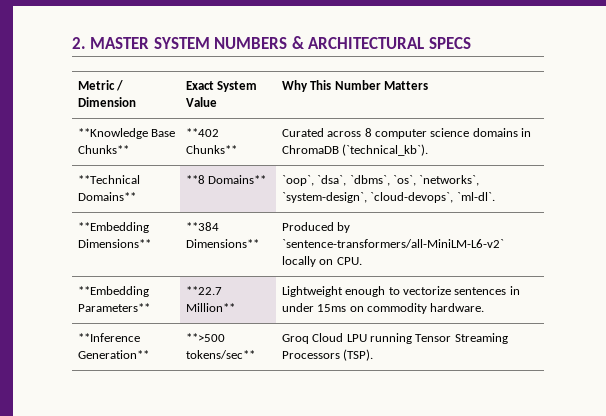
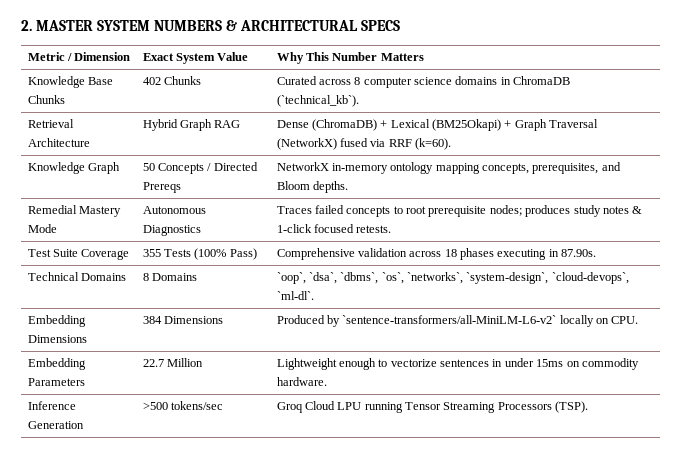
- **Knowledge Base Chunks** | **402 Chunks** | Curated across 8 computer science domains in ChromaDB (`technical_kb`).
+ Knowledge Base Chunks | 402 Chunks | Curated across 8 computer science domains in ChromaDB (`technical_kb`).
- **Technical Domains** | **8 Domains** | `oop`, `dsa`, `dbms`, `os`, `networks`, `system-design`, `cloud-devops`, `ml-dl`.
+ Retrieval Architecture | Hybrid Graph RAG | Dense (ChromaDB) + Lexical (BM25Okapi) + Graph Traversal (NetworkX) fused via RRF (k=60).
+ Knowledge Graph | 50 Concepts / Directed Prereqs | NetworkX in-memory ontology mapping concepts, prerequisites, and Bloom depths.
+ Remedial Mastery Mode | Autonomous Diagnostics | Traces failed concepts to root prerequisite nodes; produces study notes & 1-click focused retests.
+ Test Suite Coverage | 355 Tests (100% Pass) | Comprehensive validation across 18 phases executing in 87.90s.
+ Technical Domains | 8 Domains | `oop`, `dsa`, `dbms`, `os`, `networks`, `system-design`, `cloud-devops`, `ml-dl`.
- **Embedding Dimensions** | **384 Dimensions** | Produced by `sentence-transformers/all-MiniLM-L6-v2` locally on CPU.
+ Embedding Dimensions | 384 Dimensions | Produced by `sentence-transformers/all-MiniLM-L6-v2` locally on CPU.
- **Embedding Parameters** | **22.7 Million** | Lightweight enough to vectorize sentences in under 15ms on commodity hardware.
+ Embedding Parameters | 22.7 Million | Lightweight enough to vectorize sentences in under 15ms on commodity hardware.
- **Inference Generation** | **>500 tokens/sec** | Groq Cloud LPU running Tensor Streaming Processors (TSP).
+ Inference Generation | >500 tokens/sec | Groq Cloud LPU running Tensor Streaming Processors (TSP).

